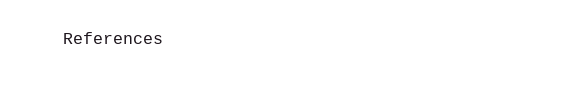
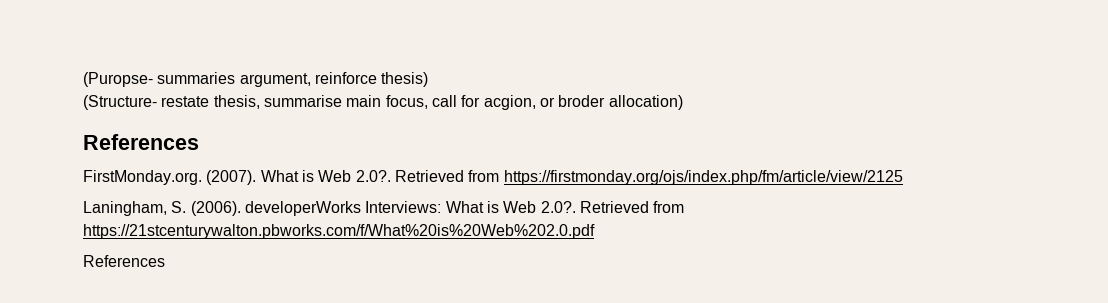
+ (Puropse- summaries argument, reinforce thesis)
+ (Structure- restate thesis, summarise main focus, call for acgion, or broder allocation)
+ References
+ FirstMonday.org. (2007). What is Web 2.0?. Retrieved from https://firstmonday.org/ojs/index.php/fm/article/view/2125
+ Laningham, S. (2006). developerWorks Interviews: What is Web 2.0?. Retrieved from https://21stcenturywalton.pbworks.com/f/What%20is%20Web%202.0.pdf

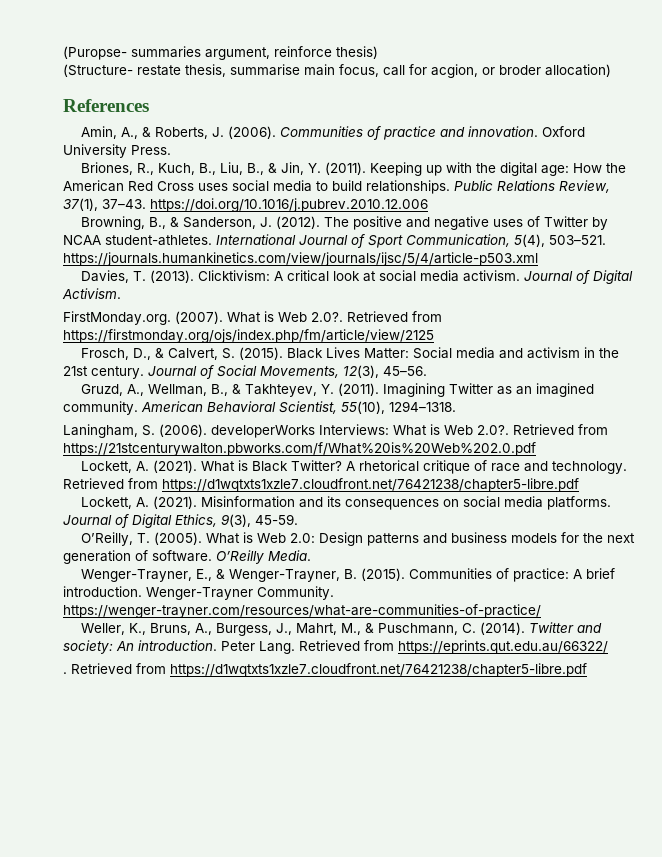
+ Amin, A., & Roberts, J. (2006). Communities of practice and innovation. Oxford University Press.
+ Briones, R., Kuch, B., Liu, B., & Jin, Y. (2011). Keeping up with the digital age: How the American Red Cross uses social media to build relationships. Public Relations Review, 37(1), 37–43. https://doi.org/10.1016/j.pubrev.2010.12.006
+ Browning, B., & Sanderson, J. (2012). The positive and negative uses of Twitter by NCAA student-athletes. International Journal of Sport Communication, 5(4), 503–521. https://journals.humankinetics.com/view/journals/ijsc/5/4/article-p503.xml
+ Davies, T. (2013). Clicktivism: A critical look at social media activism. Journal of Digital Activism.
+ Frosch, D., & Calvert, S. (2015). Black Lives Matter: Social media and activism in the 21st century. Journal of Social Movements, 12(3), 45–56.
+ Gruzd, A., Wellman, B., & Takhteyev, Y. (2011). Imagining Twitter as an imagined community. American Behavioral Scientist, 55(10), 1294–1318.
  Retrieved from https://21stcenturywalton.pbworks.com/f/What%20is%20Web%202.0.pdf
- References
+ Lockett, A. (2021). What is Black Twitter? A rhetorical critique of race and technology. Retrieved from https://d1wqtxts1xzle7.cloudfront.net/76421238/chapter5-libre.pdf
+ Lockett, A. (2021). Misinformation and its consequences on social media platforms. Journal of Digital Ethics, 9(3), 45-59.
+ O’Reilly, T. (2005). What is Web 2.0: Design patterns and business models for the next generation of software. O’Reilly Media.
+ Wenger-Trayner, E., & Wenger-Trayner, B. (2015). Communities of practice: A brief introduction. Wenger-Trayner Community. https://wenger-trayner.com/resources/what-are-communities-of-practice/
+ Weller, K., Bruns, A., Burgess, J., Mahrt, M., & Puschmann, C. (2014). Twitter and society: An introduction. Peter Lang. Retrieved from https://eprints.qut.edu.au/66322/
+ . Retrieved from https://d1wqtxts1xzle7.cloudfront.net/76421238/chapter5-libre.pdf

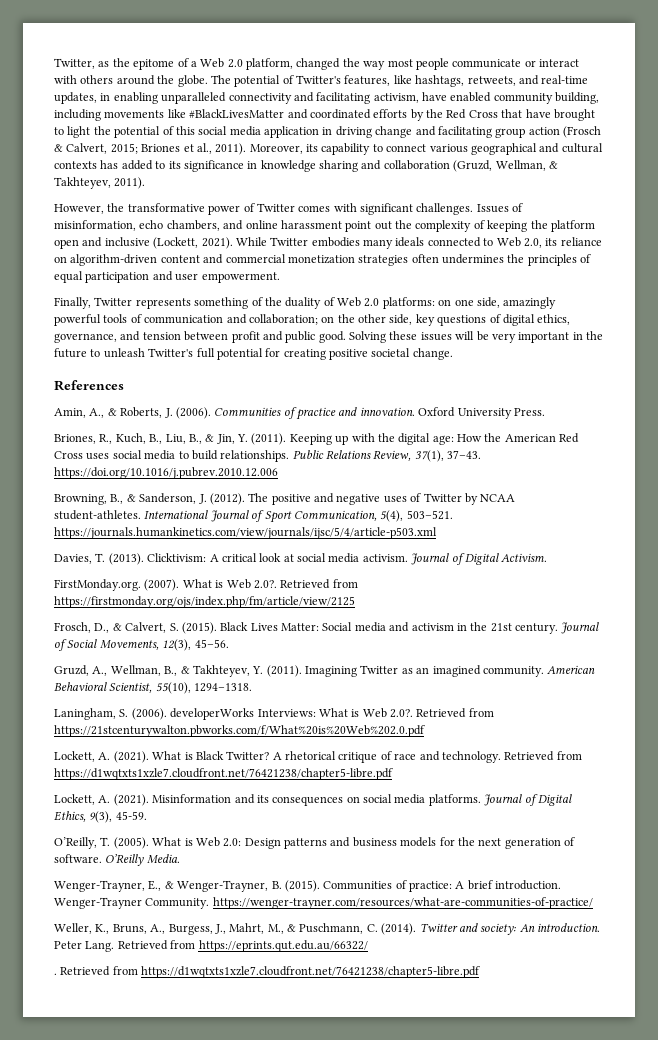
- (Puropse- summaries argument, reinforce thesis)
- (Structure- restate thesis, summarise main focus, call for acgion, or broder allocation)
+ Twitter, as the epitome of a Web 2.0 platform, changed the way most people communicate or interact with others around the globe. The potential of Twitter's features, like hashtags, retweets, and real-time updates, in enabling unparalleled connectivity and facilitating activism, have enabled community building, including movements like #BlackLivesMatter and coordinated efforts by the Red Cross that have brought to light the potential of this social media application in driving change and facilitating group action (Frosch & Calvert, 2015; Briones et al., 2011). Moreover, its capability to connect various geographical and cultural contexts has added to its significance in knowledge sharing and collaboration (Gruzd, Wellman, & Takhteyev, 2011).
+ However, the transformative power of Twitter comes with significant challenges. Issues of misinformation, echo chambers, and online harassment point out the complexity of keeping the platform open and inclusive (Lockett, 2021). While Twitter embodies many ideals connected to Web 2.0, its reliance on algorithm-driven content and commercial monetization strategies often undermines the principles of equal participation and user empowerment.
+ Finally, Twitter represents something of the duality of Web 2.0 platforms: on one side, amazingly powerful tools of communication and collaboration; on the other side, key questions of digital ethics, governance, and tension between profit and public good. Solving these issues will be very important in the future to unleash Twitter's full potential for creating positive societal change.

